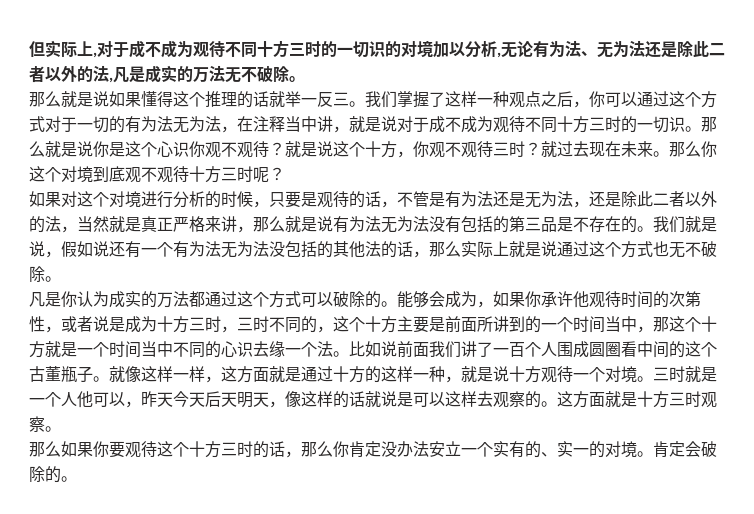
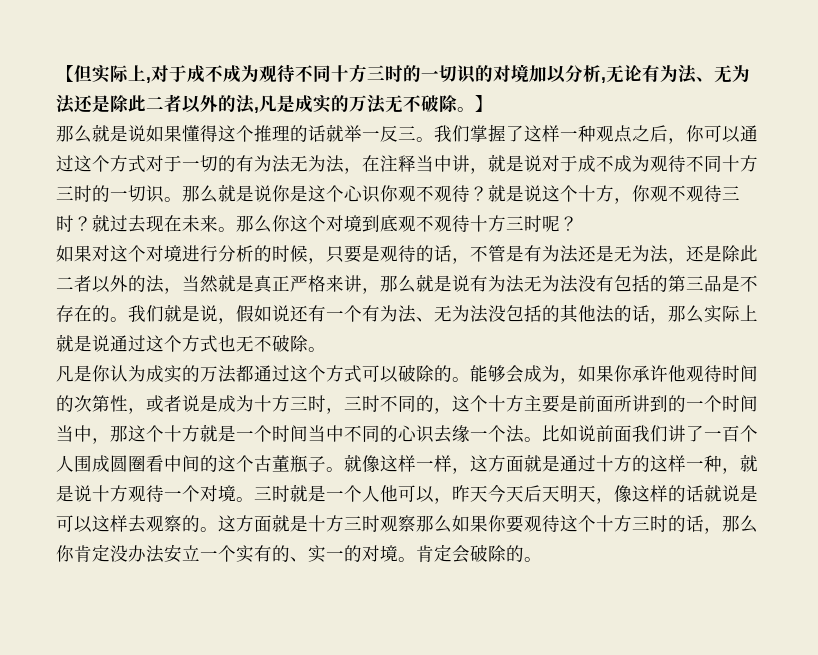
- 但实际上,对于成不成为观待不同十方三时的一切识的对境加以分析,无论有为法、无为法还是除此二者以外的法,凡是成实的万法无不破除。
+ 【但实际上,对于成不成为观待不同十方三时的一切识的对境加以分析,无论有为法、无为法还是除此二者以外的法,凡是成实的万法无不破除。】
- 我们就是说，假如说还有一个有为法无为法没包括的其他法的话，那么实际上就是说通过这个方式也无不破除。
+ 我们就是说，假如说还有一个有为法、无为法没包括的其他法的话，那么实际上就是说通过这个方式也无不破除。
- 这方面就是十方三时观察。
- 那么如果你要观待这个十方三时的话，那么你肯定没办法安立一个实有的、实一的对境。
+ 这方面就是十方三时观察那么如果你要观待这个十方三时的话，那么你肯定没办法安立一个实有的、实一的对境。

